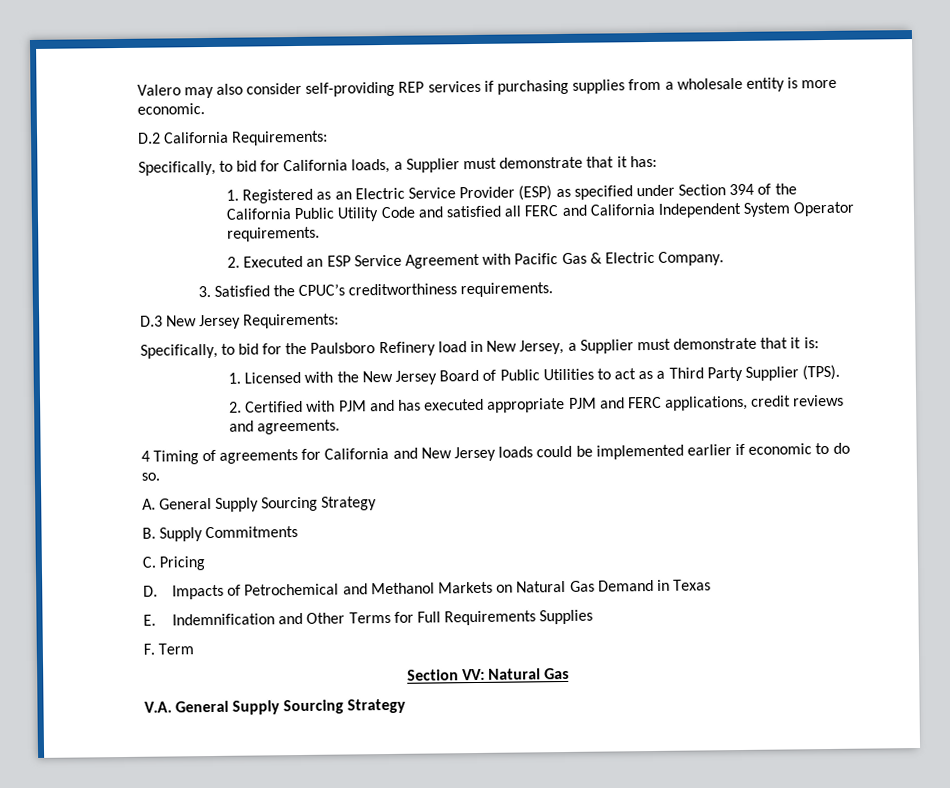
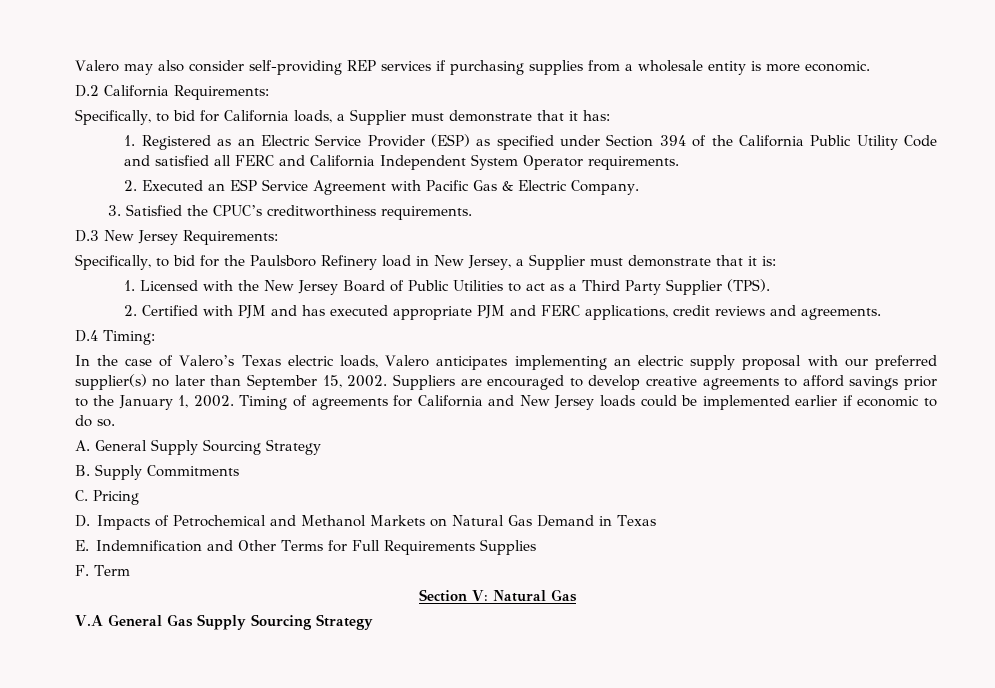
- 4 Timing of agreements for California and New Jersey loads could be implemented earlier if economic to do so.
+ D.4 Timing:
+ In the case of Valero’s Texas electric loads, Valero anticipates implementing an electric supply proposal with our preferred supplier(s) no later than September 15, 2002. Suppliers are encouraged to develop creative agreements to afford savings prior to the January 1, 2002. Timing of agreements for California and New Jersey loads could be implemented earlier if economic to do so.
- Section VV: Natural Gas
+ Section V: Natural Gas
- V.A. General Supply Sourcing Strategy
+ V.A General Gas Supply Sourcing Strategy

